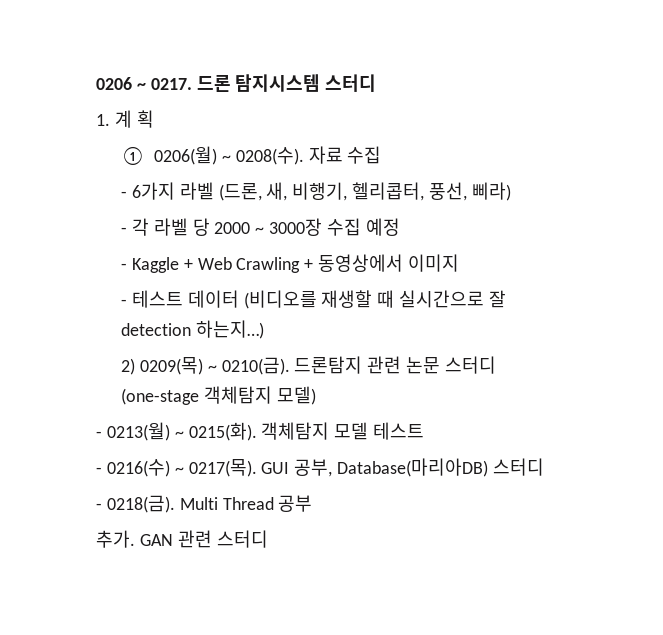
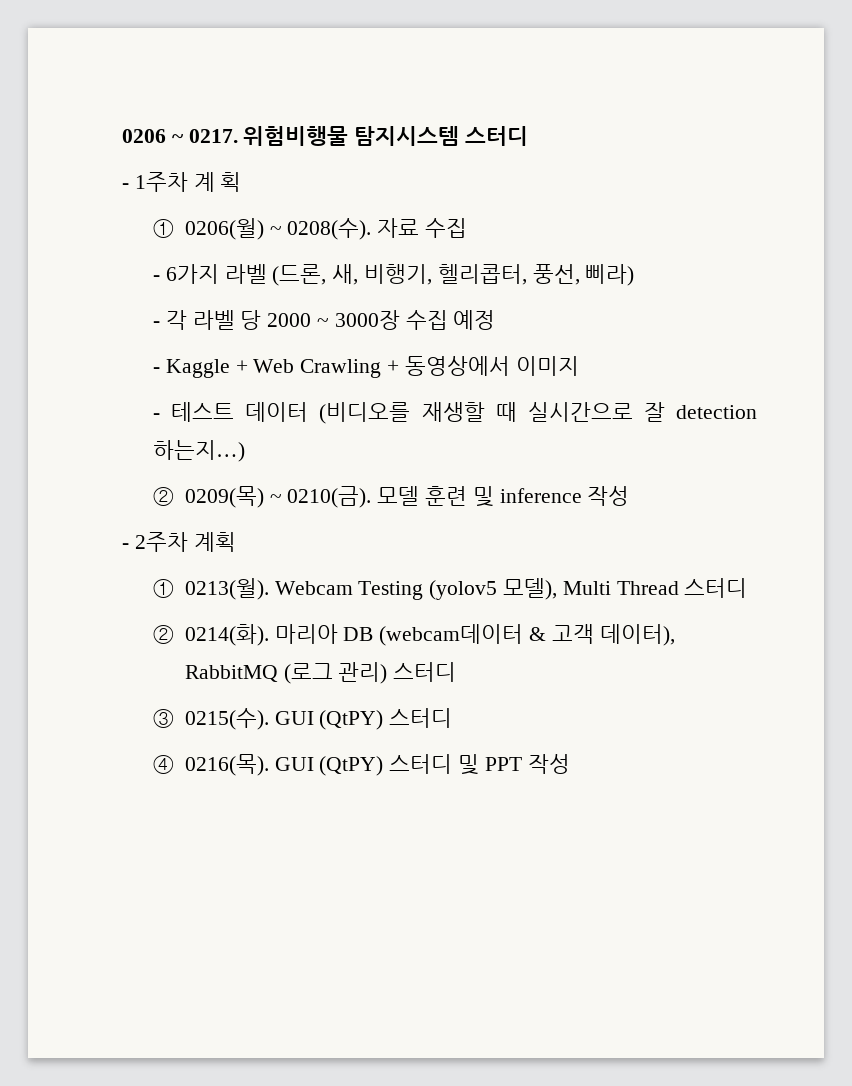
- 드론 탐지시스템 스터디
+ 위험비행물 탐지시스템 스터디
- 1. 계 획
+ - 1주차 계 획
- 2) 0209(목) ~ 0210(금).
+ ② 0209(목) ~ 0210(금).
- 드론탐지 관련 논문 스터디 (one-stage 객체탐지 모델)
- - 0213(월) ~ 0215(화). 객체탐지 모델 테스트
- - 0216(수) ~ 0217(목). GUI 공부, Database(마리아DB) 스터디
- - 0218(금). Multi Thread 공부
- 추가. GAN 관련 스터디
+ 모델 훈련 및 inference 작성
+ - 2주차 계획
+ ① 0213(월). Webcam Testing (yolov5 모델), Multi Thread 스터디
+ ② 0214(화). 마리아 DB (webcam데이터 & 고객 데이터), RabbitMQ (로그 관리) 스터디
+ ③ 0215(수). GUI (QtPY) 스터디
+ ④ 0216(목). GUI (QtPY) 스터디 및 PPT 작성

